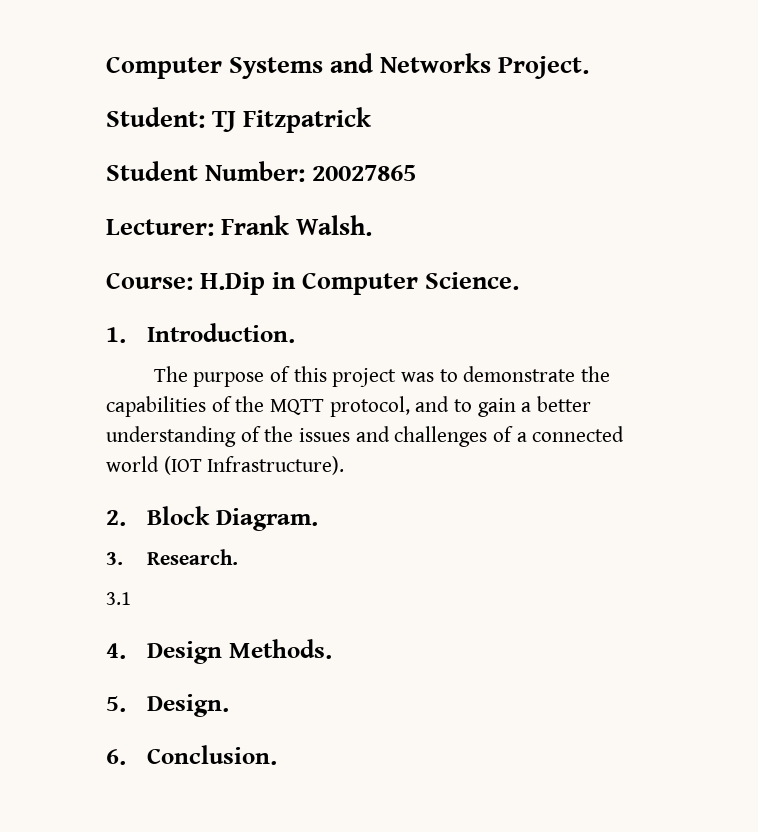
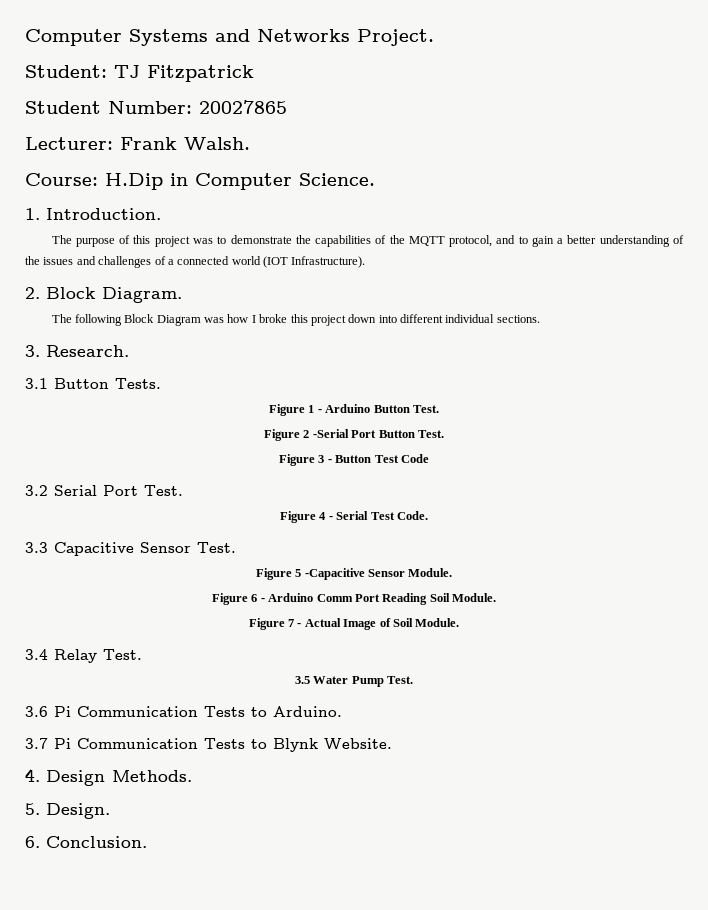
+ The following Block Diagram was how I broke this project down into different individual sections.
  3. Research.
- 3.1
+ 3.1 Button Tests.
+ Figure 1 - Arduino Button Test.
+ Figure 2 -Serial Port Button Test.
+ Figure 3 - Button Test Code
+ 3.2 Serial Port Test.
+ Figure 4 - Serial Test Code.
+ 3.3 Capacitive Sensor Test.
+ Figure 5 -Capacitive Sensor Module.
+ Figure 6 - Arduino Comm Port Reading Soil Module.
+ Figure 7 - Actual Image of Soil Module.
+ 3.4 Relay Test.
+ 3.5 Water Pump Test.
+ 3.6 Pi Communication Tests to Arduino.
+ 3.7 Pi Communication Tests to Blynk Website.

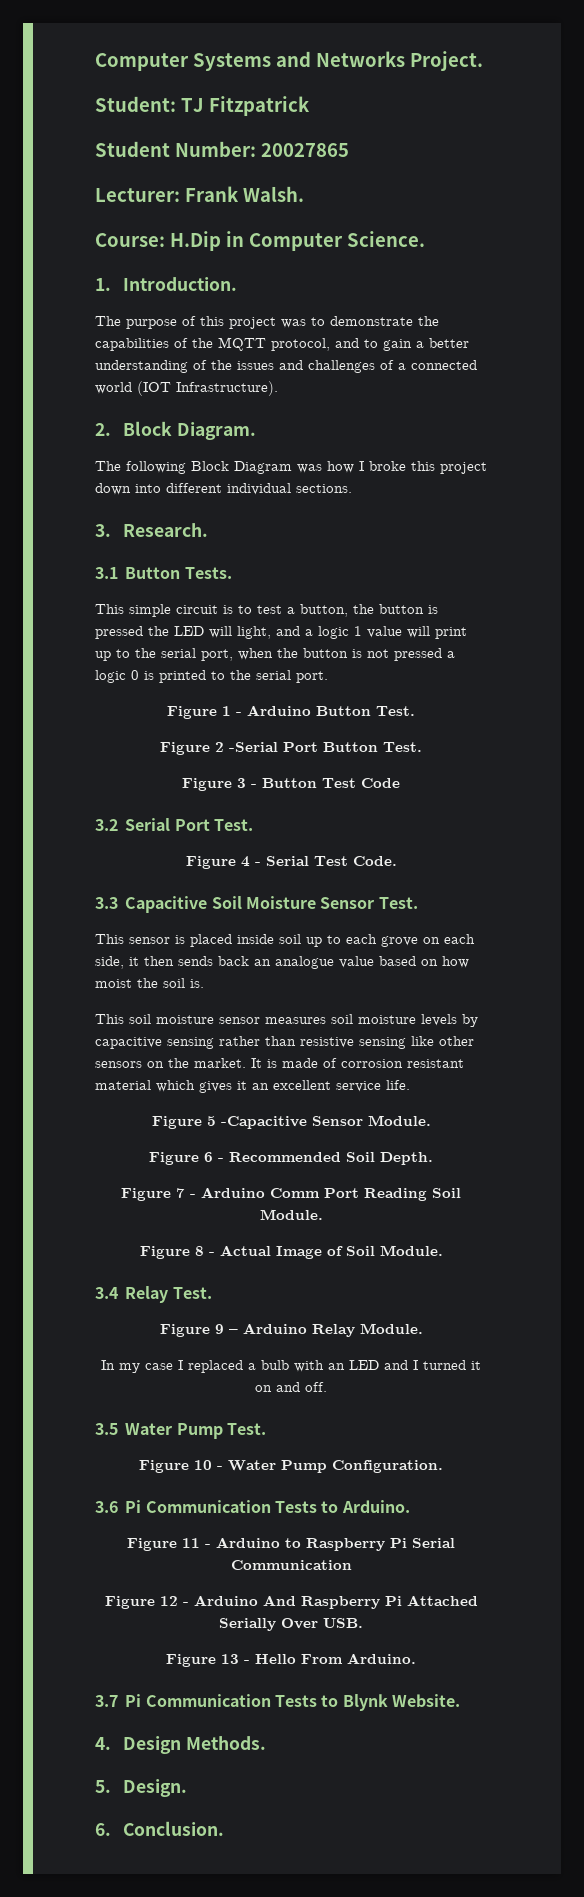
+ This simple circuit is to test a button, the button is pressed the LED will light, and a logic 1 value will print up to the serial port, when the button is not pressed a logic 0 is printed to the serial port.
- 3.3 Capacitive Sensor Test.
+ 3.3 Capacitive Soil Moisture Sensor Test.
+ This sensor is placed inside soil up to each grove on each side, it then sends back an analogue value based on how moist the soil is.
+ This soil moisture sensor measures soil moisture levels by capacitive sensing rather than resistive sensing like other sensors on the market. It is made of corrosion resistant material which gives it an excellent service life.
- Figure 6 - Arduino Comm Port Reading Soil Module.
+ Figure 6 - Recommended Soil Depth.
+ Figure 7 - Arduino Comm Port Reading Soil Module.
- Figure 7 - Actual Image of Soil Module.
+ Figure 8 - Actual Image of Soil Module.
+ Figure 9 – Arduino Relay Module.
+ In my case I replaced a bulb with an LED and I turned it on and off.
  3.5 Water Pump Test.
+ Figure 10 - Water Pump Configuration.
+ Figure 11 - Arduino to Raspberry Pi Serial Communication
+ Figure 12 - Arduino And Raspberry Pi Attached Serially Over USB.
+ Figure 13 - Hello From Arduino.

